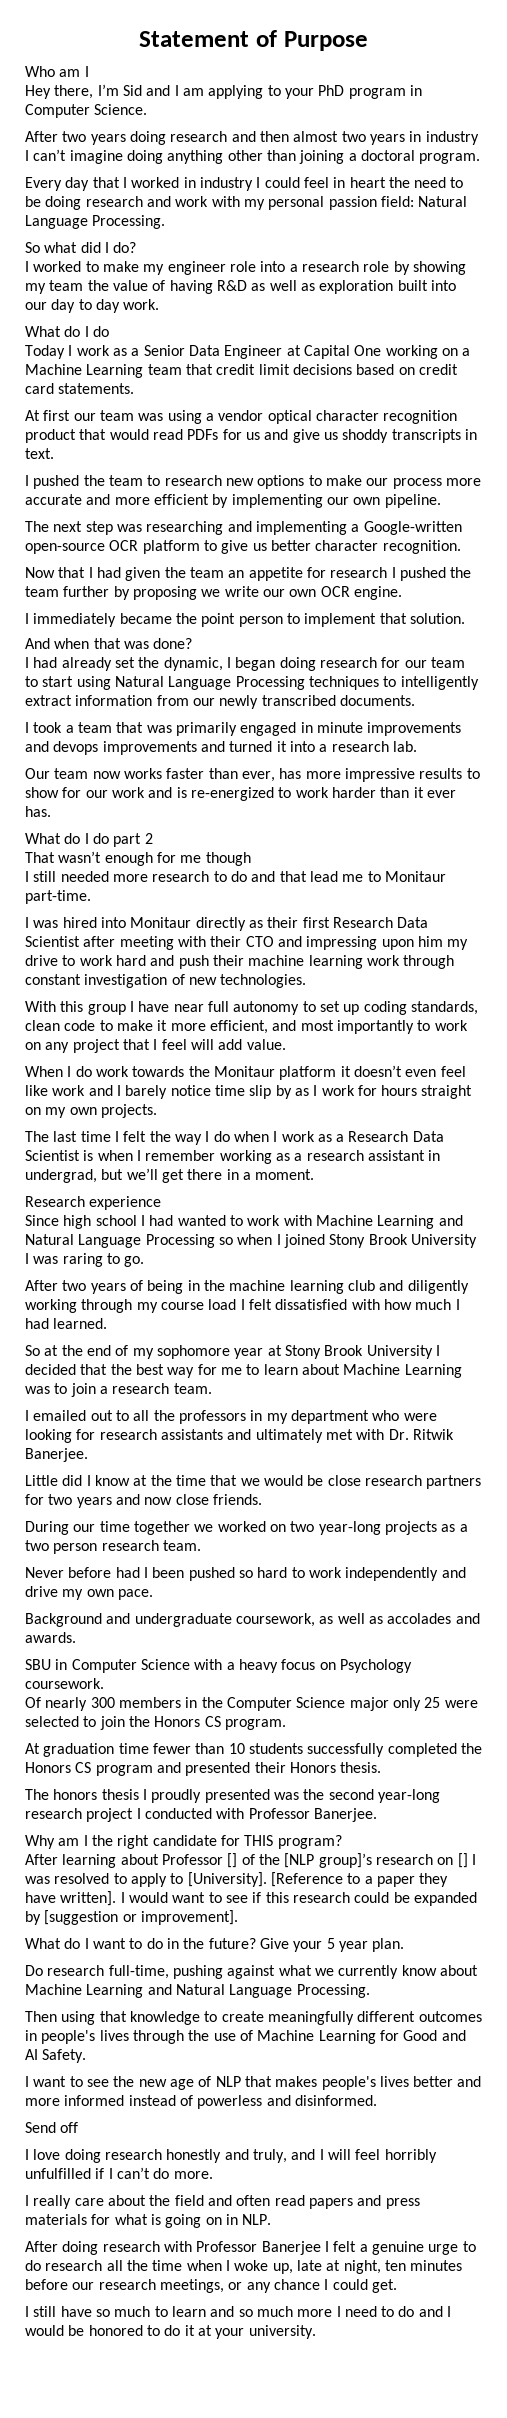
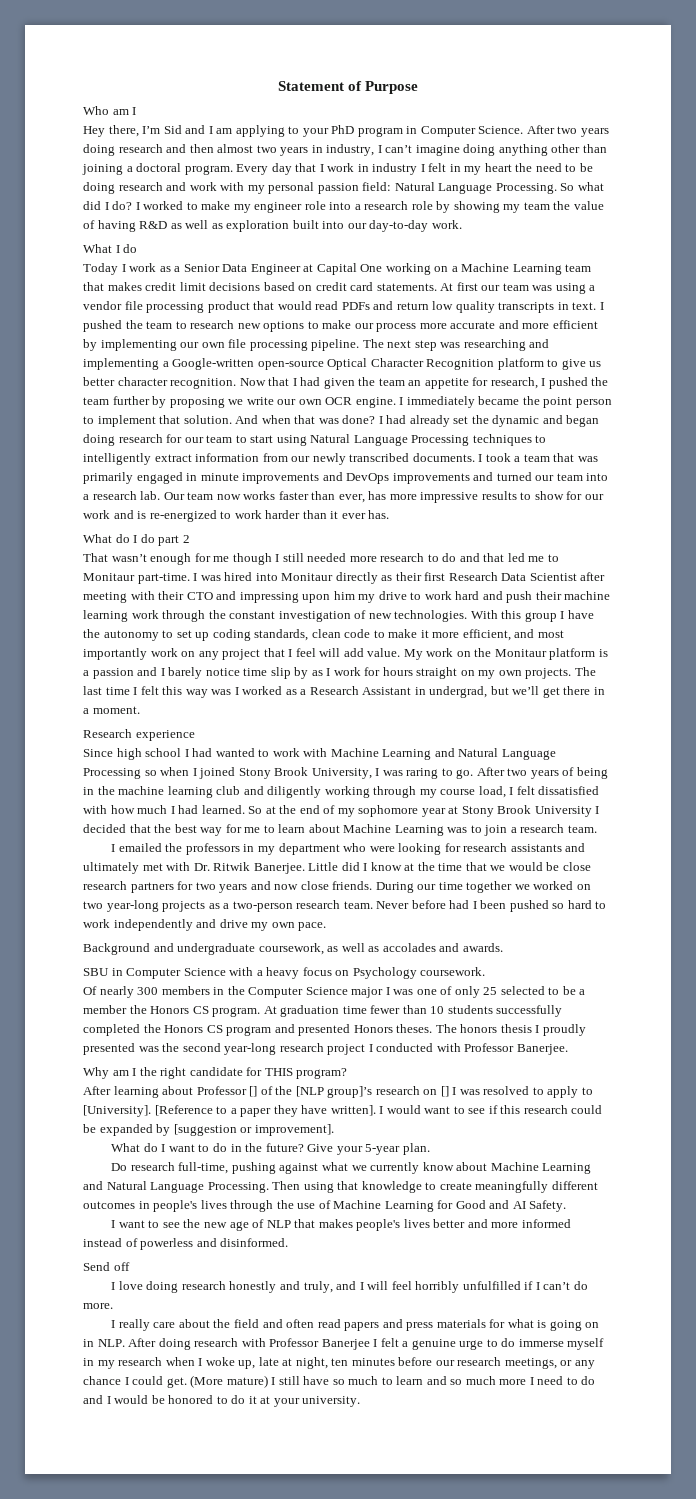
- Hey there, I’m Sid and I am applying to your PhD program in Computer Science.
- After two years doing research and then almost two years in industry I can’t imagine doing anything other than joining a doctoral program.
- Every day that I worked in industry I could feel in heart the need to be doing research and work with my personal passion field: Natural Language Processing.
- So what did I do?
- I worked to make my engineer role into a research role by showing my team the value of having R&D as well as exploration built into our day to day work.
- What do I do
+ Hey there, I’m Sid and I am applying to your PhD program in Computer Science. After two years doing research and then almost two years in industry, I can’t imagine doing anything other than joining a doctoral program. Every day that I work in industry I felt in my heart the need to be doing research and work with my personal passion field: Natural Language Processing. So what did I do? I worked to make my engineer role into a research role by showing my team the value of having R&D as well as exploration built into our day-to-day work.
+ What I do
- Today I work as a Senior Data Engineer at Capital One working on a Machine Learning team that credit limit decisions based on credit card statements.
- At first our team was using a vendor optical character recognition product that would read PDFs for us and give us shoddy transcripts in text.
- I pushed the team to research new options to make our process more accurate and more efficient by implementing our own pipeline.
- The next step was researching and implementing a Google-written open-source OCR platform to give us better character recognition.
- Now that I had given the team an appetite for research I pushed the team further by proposing we write our own OCR engine.
- I immediately became the point person to implement that solution.
- And when that was done?
- I had already set the dynamic, I began doing research for our team to start using Natural Language Processing techniques to intelligently extract information from our newly transcribed documents.
- I took a team that was primarily engaged in minute improvements and devops improvements and turned it into a research lab.
- Our team now works faster than ever, has more impressive results to show for our work and is re-energized to work harder than it ever has.
+ Today I work as a Senior Data Engineer at Capital One working on a Machine Learning team that makes credit limit decisions based on credit card statements. At first our team was using a vendor file processing product that would read PDFs and return low quality transcripts in text. I pushed the team to research new options to make our process more accurate and more efficient by implementing our own file processing pipeline. The next step was researching and implementing a Google-written open-source Optical Character Recognition platform to give us better character recognition. Now that I had given the team an appetite for research, I pushed the team further by proposing we write our own OCR engine. I immediately became the point person to implement that solution. And when that was done? I had already set the dynamic and began doing research for our team to start using Natural Language Processing techniques to intelligently extract information from our newly transcribed documents. I took a team that was primarily engaged in minute improvements and DevOps improvements and turned our team into a research lab. Our team now works faster than ever, has more impressive results to show for our work and is re-energized to work harder than it ever has.
- That wasn’t enough for me though
- I still needed more research to do and that lead me to Monitaur part-time.
- I was hired into Monitaur directly as their first Research Data Scientist after meeting with their CTO and impressing upon him my drive to work hard and push their machine learning work through constant investigation of new technologies.
- With this group I have near full autonomy to set up coding standards, clean code to make it more efficient, and most importantly to work on any project that I feel will add value.
- When I do work towards the Monitaur platform it doesn’t even feel like work and I barely notice time slip by as I work for hours straight on my own projects.
- The last time I felt the way I do when I work as a Research Data Scientist is when I remember working as a research assistant in undergrad, but we’ll get there in a moment.
+ That wasn’t enough for me though I still needed more research to do and that led me to Monitaur part-time. I was hired into Monitaur directly as their first Research Data Scientist after meeting with their CTO and impressing upon him my drive to work hard and push their machine learning work through the constant investigation of new technologies. With this group I have the autonomy to set up coding standards, clean code to make it more efficient, and most importantly work on any project that I feel will add value. My work on the Monitaur platform is a passion and I barely notice time slip by as I work for hours straight on my own projects. The last time I felt this way was I worked as a Research Assistant in undergrad, but we’ll get there in a moment.
- Since high school I had wanted to work with Machine Learning and Natural Language Processing so when I joined Stony Brook University I was raring to go.
- After two years of being in the machine learning club and diligently working through my course load I felt dissatisfied with how much I had learned.
- So at the end of my sophomore year at Stony Brook University I decided that the best way for me to learn about Machine Learning was to join a research team.
+ Since high school I had wanted to work with Machine Learning and Natural Language Processing so when I joined Stony Brook University, I was raring to go. After two years of being in the machine learning club and diligently working through my course load, I felt dissatisfied with how much I had learned. So at the end of my sophomore year at Stony Brook University I decided that the best way for me to learn about Machine Learning was to join a research team.
- I emailed out to all the professors in my department who were looking for research assistants and ultimately met with Dr. Ritwik Banerjee.
- Little did I know at the time that we would be close research partners for two years and now close friends.
- During our time together we worked on two year-long projects as a two person research team.
- Never before had I been pushed so hard to work independently and drive my own pace.
+ I emailed the professors in my department who were looking for research assistants and ultimately met with Dr. Ritwik Banerjee. Little did I know at the time that we would be close research partners for two years and now close friends. During our time together we worked on two year-long projects as a two-person research team. Never before had I been pushed so hard to work independently and drive my own pace.
- Of nearly 300 members in the Computer Science major only 25 were selected to join the Honors CS program.
- At graduation time fewer than 10 students successfully completed the Honors CS program and presented their Honors thesis.
- The honors thesis I proudly presented was the second year-long research project I conducted with Professor Banerjee.
+ Of nearly 300 members in the Computer Science major I was one of only 25 selected to be a member the Honors CS program. At graduation time fewer than 10 students successfully completed the Honors CS program and presented Honors theses. The honors thesis I proudly presented was the second year-long research project I conducted with Professor Banerjee.
- Give your 5 year plan.
+ Give your 5-year plan.
- Do research full-time, pushing against what we currently know about Machine Learning and Natural Language Processing.
- Then using that knowledge to create meaningfully different outcomes in people's lives through the use of Machine Learning for Good and AI Safety.
+ Do research full-time, pushing against what we currently know about Machine Learning and Natural Language Processing. Then using that knowledge to create meaningfully different outcomes in people's lives through the use of Machine Learning for Good and AI Safety.
- I really care about the field and often read papers and press materials for what is going on in NLP.
- After doing research with Professor Banerjee I felt a genuine urge to do research all the time when I woke up, late at night, ten minutes before our research meetings, or any chance I could get.
- I still have so much to learn and so much more I need to do and I would be honored to do it at your university.
+ I really care about the field and often read papers and press materials for what is going on in NLP. After doing research with Professor Banerjee I felt a genuine urge to do immerse myself in my research when I woke up, late at night, ten minutes before our research meetings, or any chance I could get. (More mature) I still have so much to learn and so much more I need to do and I would be honored to do it at your university.

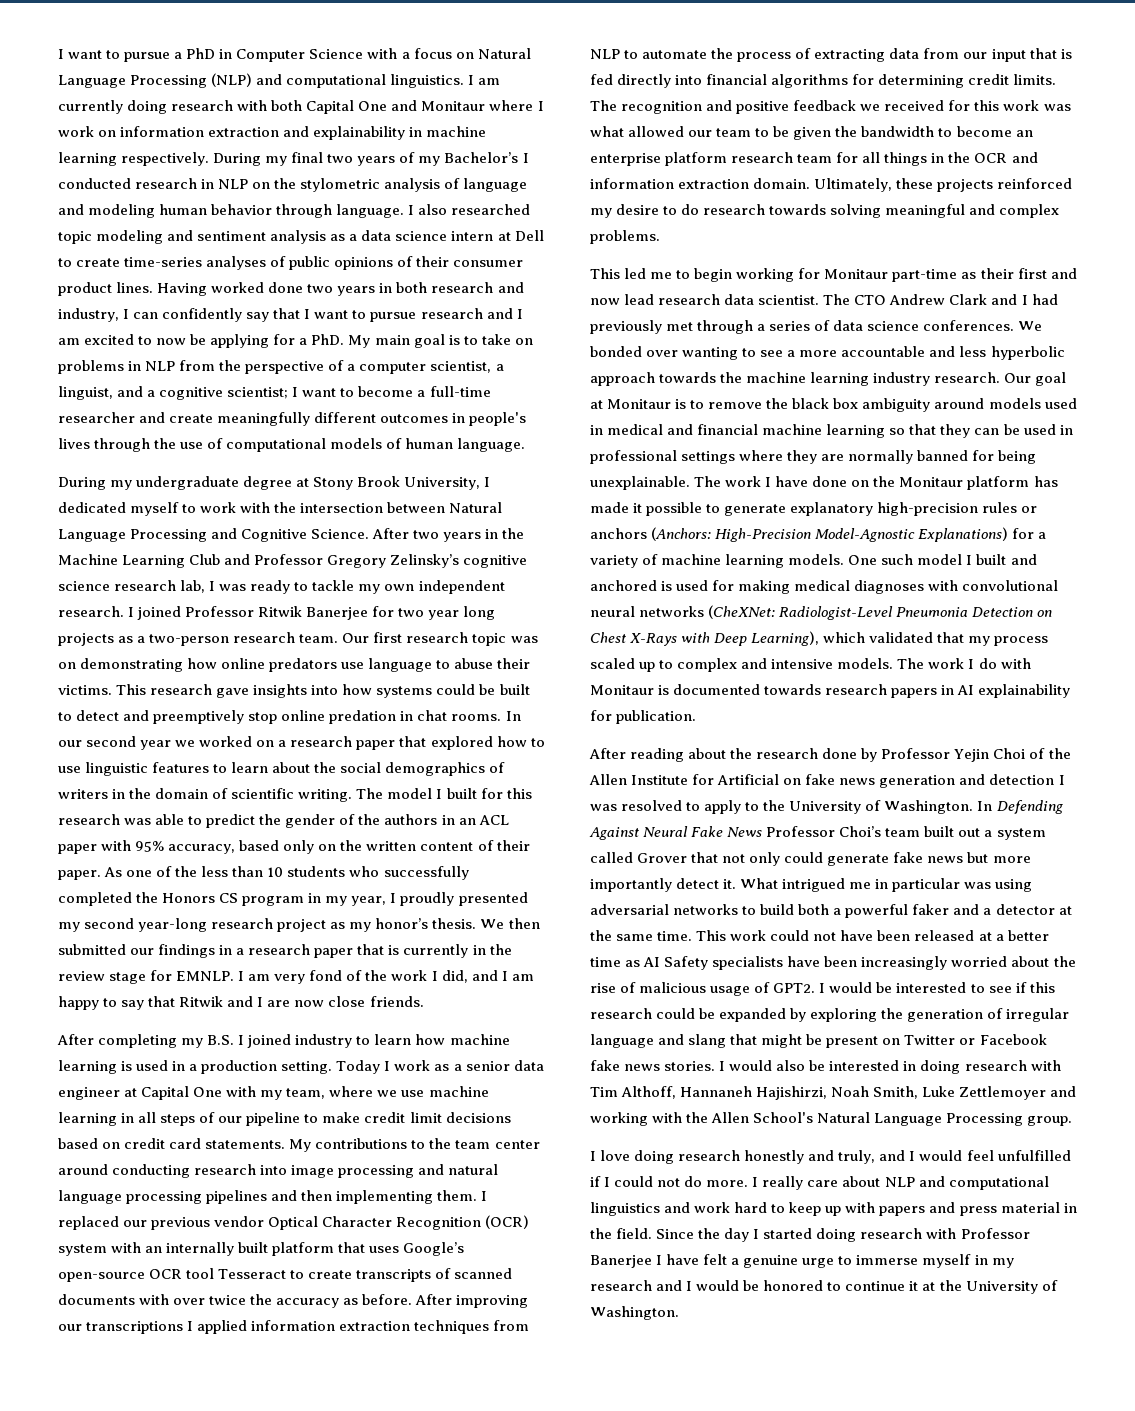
- Statement of Purpose
- Who am I
- Hey there, I’m Sid and I am applying to your PhD program in Computer Science. After two years doing research and then almost two years in industry, I can’t imagine doing anything other than joining a doctoral program. Every day that I work in industry I felt in my heart the need to be doing research and work with my personal passion field: Natural Language Processing. So what did I do? I worked to make my engineer role into a research role by showing my team the value of having R&D as well as exploration built into our day-to-day work.
- What I do
- Today I work as a Senior Data Engineer at Capital One working on a Machine Learning team that makes credit limit decisions based on credit card statements. At first our team was using a vendor file processing product that would read PDFs and return low quality transcripts in text. I pushed the team to research new options to make our process more accurate and more efficient by implementing our own file processing pipeline. The next step was researching and implementing a Google-written open-source Optical Character Recognition platform to give us better character recognition. Now that I had given the team an appetite for research, I pushed the team further by proposing we write our own OCR engine. I immediately became the point person to implement that solution. And when that was done? I had already set the dynamic and began doing research for our team to start using Natural Language Processing techniques to intelligently extract information from our newly transcribed documents. I took a team that was primarily engaged in minute improvements and DevOps improvements and turned our team into a research lab. Our team now works faster than ever, has more impressive results to show for our work and is re-energized to work harder than it ever has.
- What do I do part 2
- That wasn’t enough for me though I still needed more research to do and that led me to Monitaur part-time. I was hired into Monitaur directly as their first Research Data Scientist after meeting with their CTO and impressing upon him my drive to work hard and push their machine learning work through the constant investigation of new technologies. With this group I have the autonomy to set up coding standards, clean code to make it more efficient, and most importantly work on any project that I feel will add value. My work on the Monitaur platform is a passion and I barely notice time slip by as I work for hours straight on my own projects. The last time I felt this way was I worked as a Research Assistant in undergrad, but we’ll get there in a moment.
- Research experience
- Since high school I had wanted to work with Machine Learning and Natural Language Processing so when I joined Stony Brook University, I was raring to go. After two years of being in the machine learning club and diligently working through my course load, I felt dissatisfied with how much I had learned. So at the end of my sophomore year at Stony Brook University I decided that the best way for me to learn about Machine Learning was to join a research team.
- I emailed the professors in my department who were looking for research assistants and ultimately met with Dr. Ritwik Banerjee. Little did I know at the time that we would be close research partners for two years and now close friends. During our time together we worked on two year-long projects as a two-person research team. Never before had I been pushed so hard to work independently and drive my own pace.
- Background and undergraduate coursework, as well as accolades and awards.
- SBU in Computer Science with a heavy focus on Psychology coursework.
- Of nearly 300 members in the Computer Science major I was one of only 25 selected to be a member the Honors CS program. At graduation time fewer than 10 students successfully completed the Honors CS program and presented Honors theses. The honors thesis I proudly presented was the second year-long research project I conducted with Professor Banerjee.
- Why am I the right candidate for THIS program?
- After learning about Professor [] of the [NLP group]’s research on [] I was resolved to apply to [University]. [Reference to a paper they have written]. I would want to see if this research could be expanded by [suggestion or improvement].
- What do I want to do in the future? Give your 5-year plan.
- Do research full-time, pushing against what we currently know about Machine Learning and Natural Language Processing. Then using that knowledge to create meaningfully different outcomes in people's lives through the use of Machine Learning for Good and AI Safety.
- I want to see the new age of NLP that makes people's lives better and more informed instead of powerless and disinformed.
- Send off
+ I want to pursue a PhD in Computer Science with a focus on Natural Language Processing (NLP) and computational linguistics. I am currently doing research with both Capital One and Monitaur where I work on information extraction and explainability in machine learning respectively. During my final two years of my Bachelor’s I conducted research in NLP on the stylometric analysis of language and modeling human behavior through language. I also researched topic modeling and sentiment analysis as a data science intern at Dell to create time-series analyses of public opinions of their consumer product lines. Having worked done two years in both research and industry, I can confidently say that I want to pursue research and I am excited to now be applying for a PhD. My main goal is to take on problems in NLP from the perspective of a computer scientist, a linguist, and a cognitive scientist; I want to become a full-time researcher and create meaningfully different outcomes in people's lives through the use of computational models of human language.
+ During my undergraduate degree at Stony Brook University, I dedicated myself to work with the intersection between Natural Language Processing and Cognitive Science. After two years in the Machine Learning Club and Professor Gregory Zelinsky’s cognitive science research lab, I was ready to tackle my own independent research. I joined Professor Ritwik Banerjee for two year long projects as a two-person research team. Our first research topic was on demonstrating how online predators use language to abuse their victims. This research gave insights into how systems could be built to detect and preemptively stop online predation in chat rooms. In our second year we worked on a research paper that explored how to use linguistic features to learn about the social demographics of writers in the domain of scientific writing. The model I built for this research was able to predict the gender of the authors in an ACL paper with 95% accuracy, based only on the written content of their paper. As one of the less than 10 students who successfully completed the Honors CS program in my year, I proudly presented my second year-long research project as my honor’s thesis. We then submitted our findings in a research paper that is currently in the review stage for EMNLP. I am very fond of the work I did, and I am happy to say that Ritwik and I are now close friends.
+ After completing my B.S. I joined industry to learn how machine learning is used in a production setting. Today I work as a senior data engineer at Capital One with my team, where we use machine learning in all steps of our pipeline to make credit limit decisions based on credit card statements. My contributions to the team center around conducting research into image processing and natural language processing pipelines and then implementing them. I replaced our previous vendor Optical Character Recognition (OCR) system with an internally built platform that uses Google’s open-source OCR tool Tesseract to create transcripts of scanned documents with over twice the accuracy as before. After improving our transcriptions I applied information extraction techniques from NLP to automate the process of extracting data from our input that is fed directly into financial algorithms for determining credit limits. The recognition and positive feedback we received for this work was what allowed our team to be given the bandwidth to become an enterprise platform research team for all things in the OCR and information extraction domain. Ultimately, these projects reinforced my desire to do research towards solving meaningful and complex problems.
+ This led me to begin working for Monitaur part-time as their first and now lead research data scientist. The CTO Andrew Clark and I had previously met through a series of data science conferences. We bonded over wanting to see a more accountable and less hyperbolic approach towards the machine learning industry research. Our goal at Monitaur is to remove the black box ambiguity around models used in medical and financial machine learning so that they can be used in professional settings where they are normally banned for being unexplainable. The work I have done on the Monitaur platform has made it possible to generate explanatory high-precision rules or anchors (Anchors: High-Precision Model-Agnostic Explanations) for a variety of machine learning models. One such model I built and anchored is used for making medical diagnoses with convolutional neural networks (CheXNet: Radiologist-Level Pneumonia Detection on Chest X-Rays with Deep Learning), which validated that my process scaled up to complex and intensive models. The work I do with Monitaur is documented towards research papers in AI explainability for publication.
+ After reading about the research done by Professor Yejin Choi of the Allen Institute for Artificial on fake news generation and detection I was resolved to apply to the University of Washington. In Defending Against Neural Fake News Professor Choi’s team built out a system called Grover that not only could generate fake news but more importantly detect it. What intrigued me in particular was using adversarial networks to build both a powerful faker and a detector at the same time. This work could not have been released at a better time as AI Safety specialists have been increasingly worried about the rise of malicious usage of GPT2. I would be interested to see if this research could be expanded by exploring the generation of irregular language and slang that might be present on Twitter or Facebook fake news stories. I would also be interested in doing research with Tim Althoff, Hannaneh Hajishirzi, Noah Smith, Luke Zettlemoyer and working with the Allen School's Natural Language Processing group.
- I love doing research honestly and truly, and I will feel horribly unfulfilled if I can’t do more.
- I really care about the field and often read papers and press materials for what is going on in NLP. After doing research with Professor Banerjee I felt a genuine urge to do immerse myself in my research when I woke up, late at night, ten minutes before our research meetings, or any chance I could get. (More mature) I still have so much to learn and so much more I need to do and I would be honored to do it at your university.
+ I love doing research honestly and truly, and I would feel unfulfilled if I could not do more. I really care about NLP and computational linguistics and work hard to keep up with papers and press material in the field. Since the day I started doing research with Professor Banerjee I have felt a genuine urge to immerse myself in my research and I would be honored to continue it at the University of Washington.

